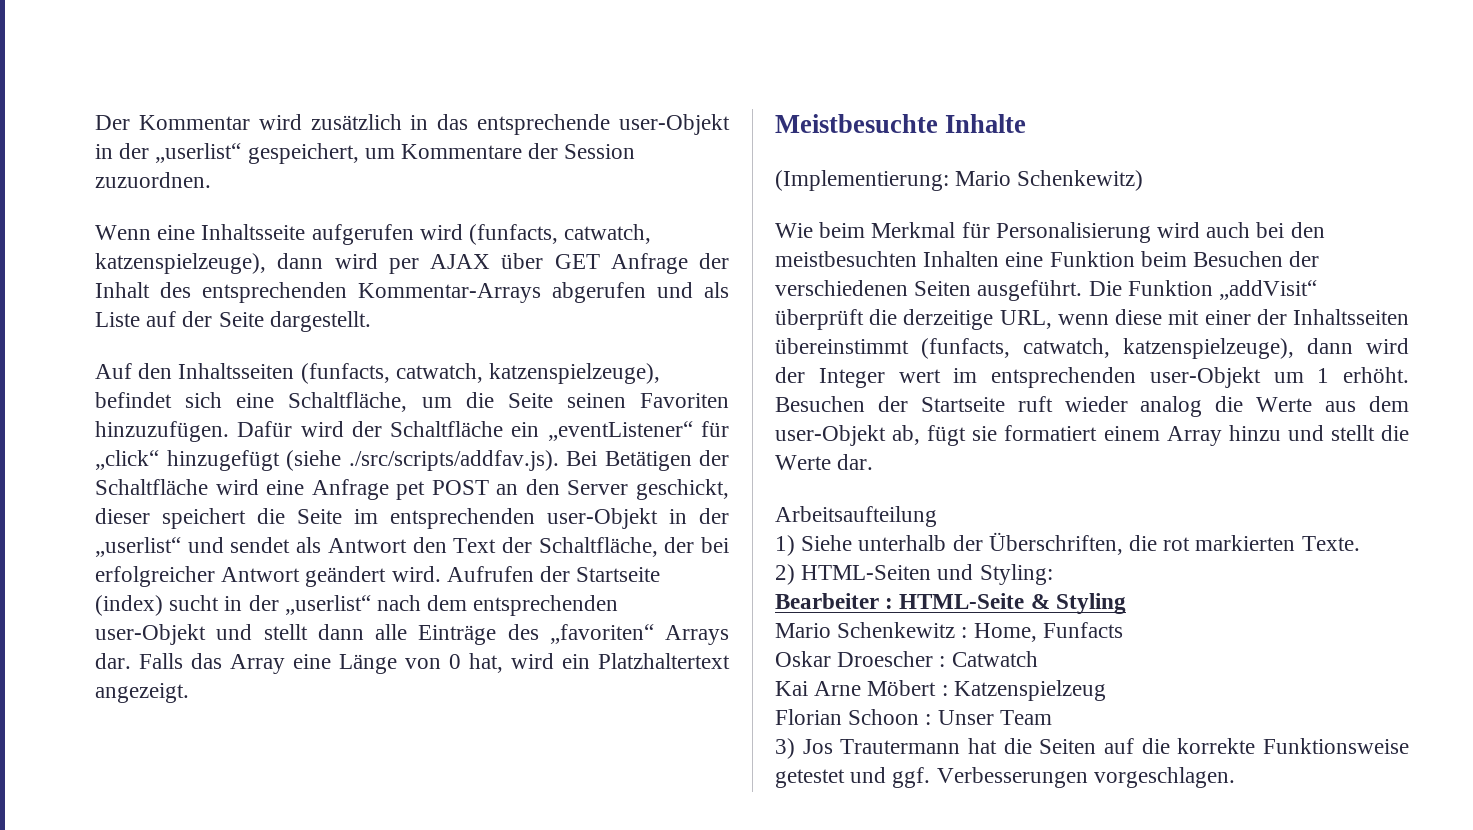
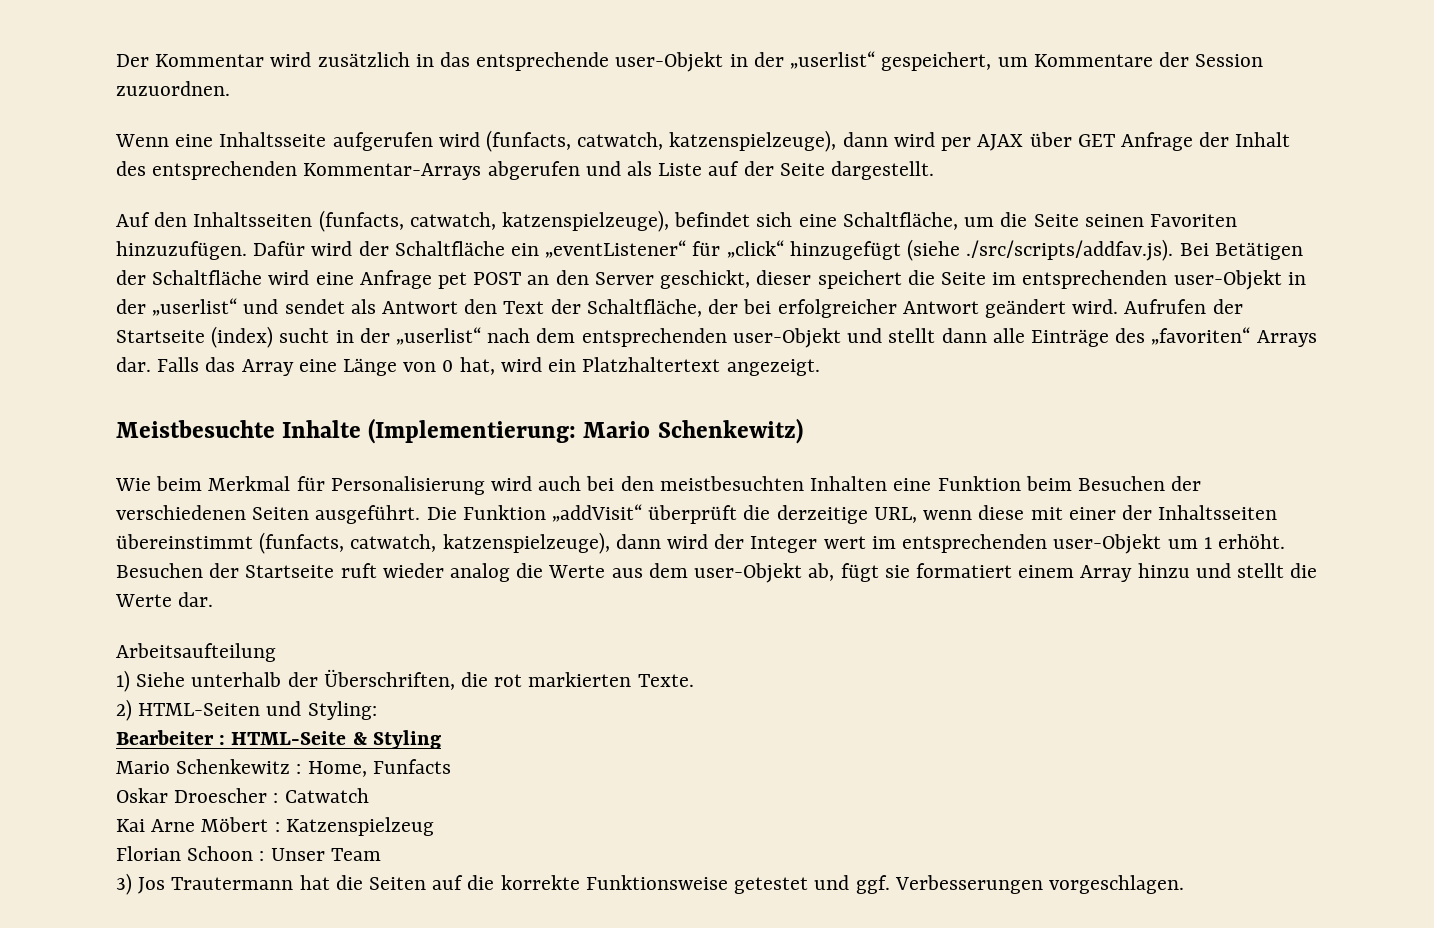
- Meistbesuchte Inhalte
- (Implementierung: Mario Schenkewitz)
+ Meistbesuchte Inhalte (Implementierung: Mario Schenkewitz)

